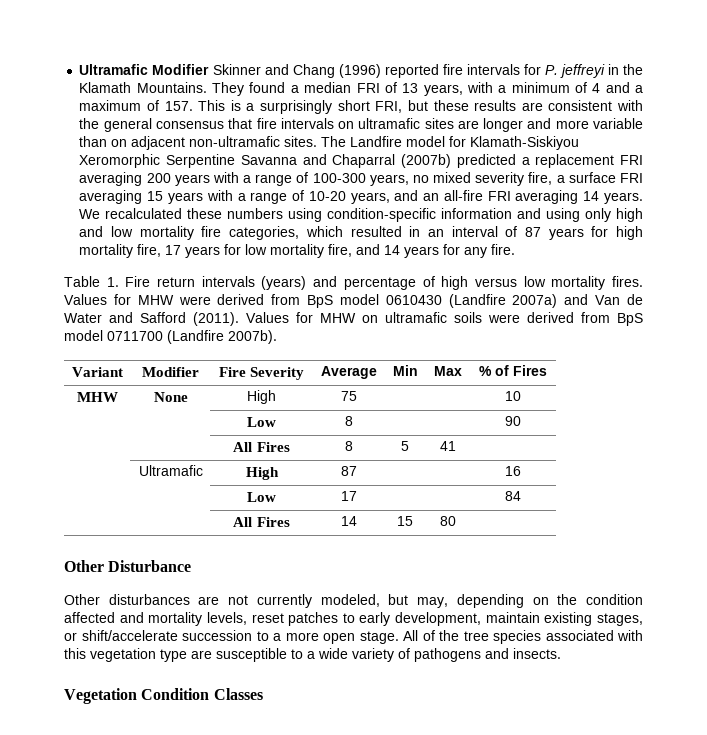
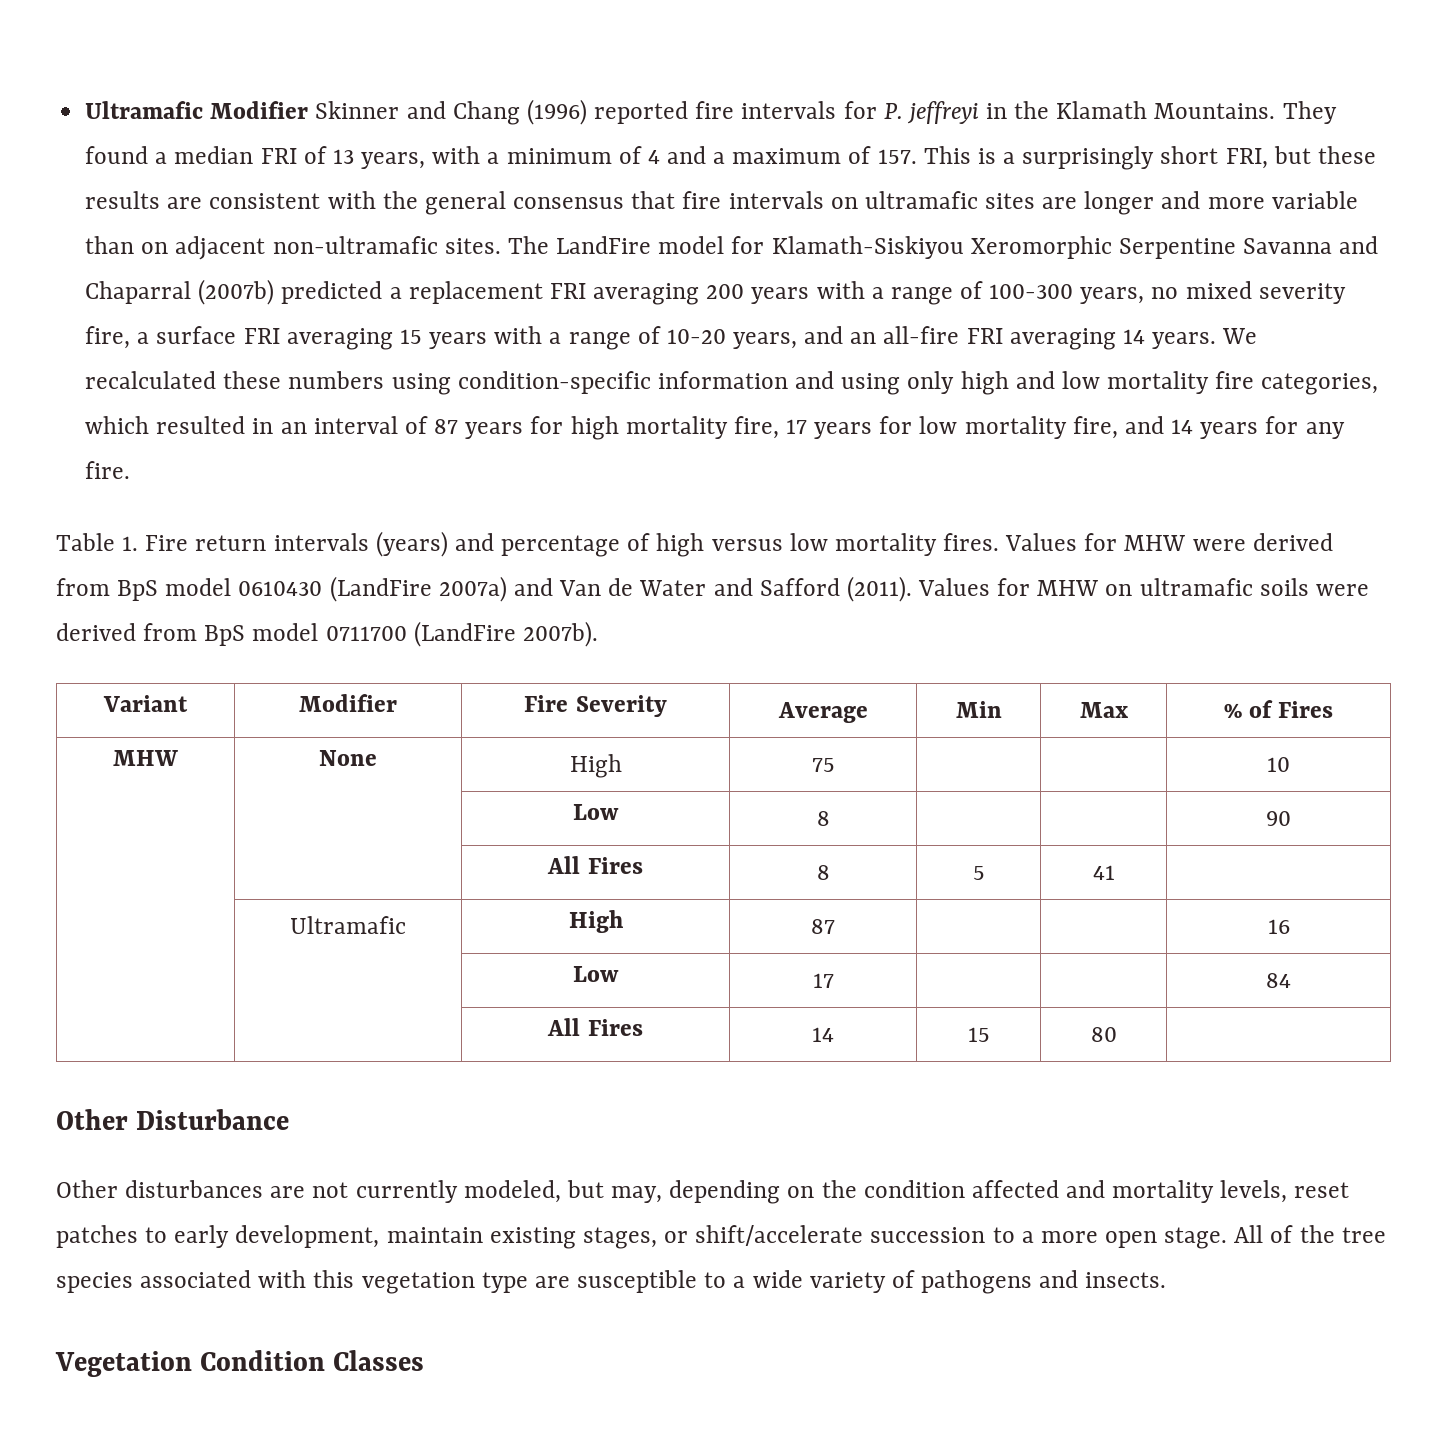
- The Landfire model for Klamath-Siskiyou Xeromorphic Serpentine Savanna and Chaparral (2007b) predicted a replacement FRI averaging 200 years with a range of 100-300 years, no mixed severity fire, a surface FRI averaging 15 years with a range of 10-20 years, and an all-fire FRI averaging 14 years.
+ The LandFire model for Klamath-Siskiyou Xeromorphic Serpentine Savanna and Chaparral (2007b) predicted a replacement FRI averaging 200 years with a range of 100-300 years, no mixed severity fire, a surface FRI averaging 15 years with a range of 10-20 years, and an all-fire FRI averaging 14 years.
- Values for MHW were derived from BpS model 0610430 (Landfire 2007a) and Van de Water and Safford (2011).
+ Values for MHW were derived from BpS model 0610430 (LandFire 2007a) and Van de Water and Safford (2011).
- Values for MHW on ultramafic soils were derived from BpS model 0711700 (Landfire 2007b).
+ Values for MHW on ultramafic soils were derived from BpS model 0711700 (LandFire 2007b).

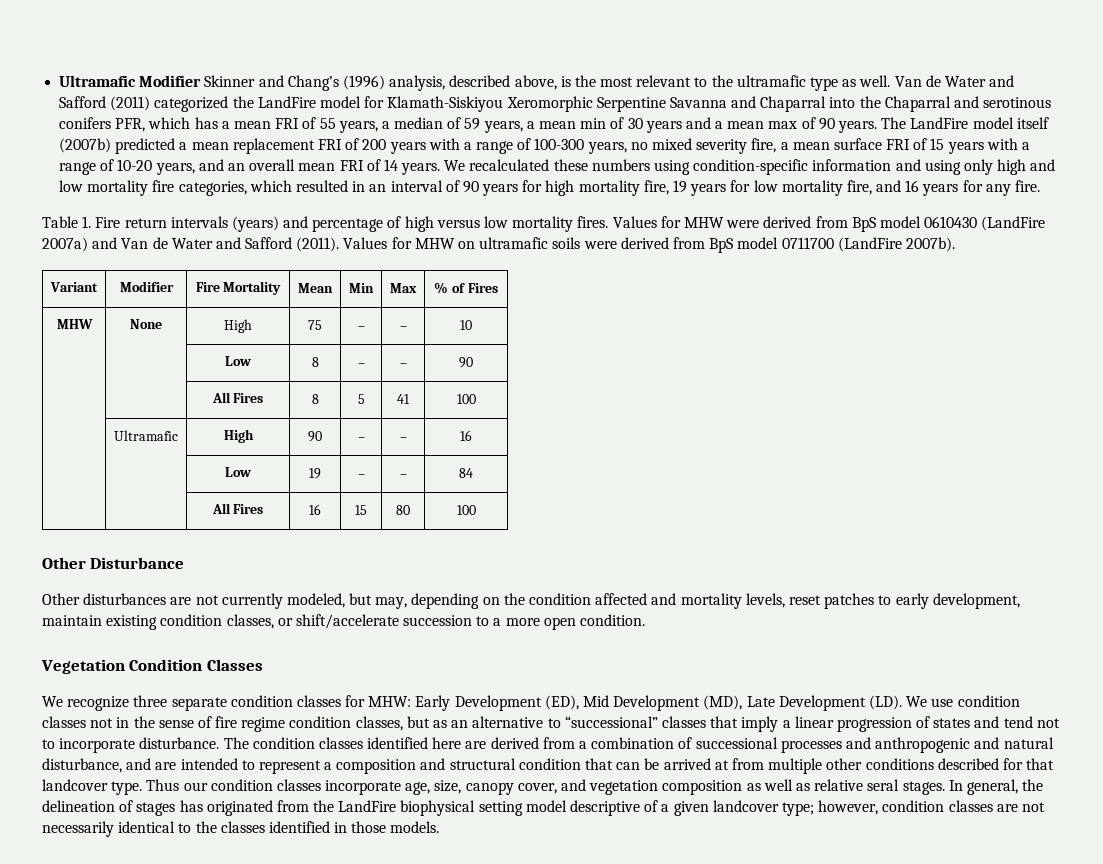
- Ultramafic Modifier Skinner and Chang (1996) reported fire intervals for P. jeffreyi in the Klamath Mountains. They found a median FRI of 13 years, with a minimum of 4 and a maximum of 157. This is a surprisingly short FRI, but these results are consistent with the general consensus that fire intervals on ultramafic sites are longer and more variable than on adjacent non-ultramafic sites. The LandFire model for Klamath-Siskiyou Xeromorphic Serpentine Savanna and Chaparral (2007b) predicted a replacement FRI averaging 200 years with a range of 100-300 years, no mixed severity fire, a surface FRI averaging 15 years with a range of 10-20 years, and an all-fire FRI averaging 14 years.
+ Ultramafic Modifier Skinner and Chang’s (1996) analysis, described above, is the most relevant to the ultramafic type as well. Van de Water and Safford (2011) categorized the LandFire model for Klamath-Siskiyou Xeromorphic Serpentine Savanna and Chaparral into the Chaparral and serotinous conifers PFR, which has a mean FRI of 55 years, a median of 59 years, a mean min of 30 years and a mean max of 90 years. The LandFire model itself (2007b) predicted a mean replacement FRI of 200 years with a range of 100-300 years, no mixed severity fire, a mean surface FRI of 15 years with a range of 10-20 years, and an overall mean FRI of 14 years.
- We recalculated these numbers using condition-specific information and using only high and low mortality fire categories, which resulted in an interval of 87 years for high mortality fire, 17 years for low mortality fire, and 14 years for any fire.
+ We recalculated these numbers using condition-specific information and using only high and low mortality fire categories, which resulted in an interval of 90 years for high mortality fire, 19 years for low mortality fire, and 16 years for any fire.
- Variant | Modifier | Fire Severity | Average | Min | Max | % of Fires
+ Variant | Modifier | Fire Mortality | Mean | Min | Max | % of Fires
- MHW | None | High | 75 | | | 10
+ MHW | None | High | 75 | – | – | 10
- | | Low | 8 | | | 90
+ | | Low | 8 | – | – | 90
- | | All Fires | 8 | 5 | 41 |
+ | | All Fires | 8 | 5 | 41 | 100
- | Ultramafic | High | 87 | | | 16
+ | Ultramafic | High | 90 | – | – | 16
- | | Low | 17 | | | 84
+ | | Low | 19 | – | – | 84
- | | All Fires | 14 | 15 | 80 |
+ | | All Fires | 16 | 15 | 80 | 100
- Other disturbances are not currently modeled, but may, depending on the condition affected and mortality levels, reset patches to early development, maintain existing stages, or shift/accelerate succession to a more open stage. All of the tree species associated with this vegetation type are susceptible to a wide variety of pathogens and insects.
+ Other disturbances are not currently modeled, but may, depending on the condition affected and mortality levels, reset patches to early development, maintain existing condition classes, or shift/accelerate succession to a more open condition.
  Vegetation Condition Classes
+ We recognize three separate condition classes for MHW: Early Development (ED), Mid Development (MD), Late Development (LD). We use condition classes not in the sense of fire regime condition classes, but as an alternative to “successional” classes that imply a linear progression of states and tend not to incorporate disturbance. The condition classes identified here are derived from a combination of successional processes and anthropogenic and natural disturbance, and are intended to represent a composition and structural condition that can be arrived at from multiple other conditions described for that landcover type. Thus our condition classes incorporate age, size, canopy cover, and vegetation composition as well as relative seral stages. In general, the delineation of stages has originated from the LandFire biophysical setting model descriptive of a given landcover type; however, condition classes are not necessarily identical to the classes identified in those models.

